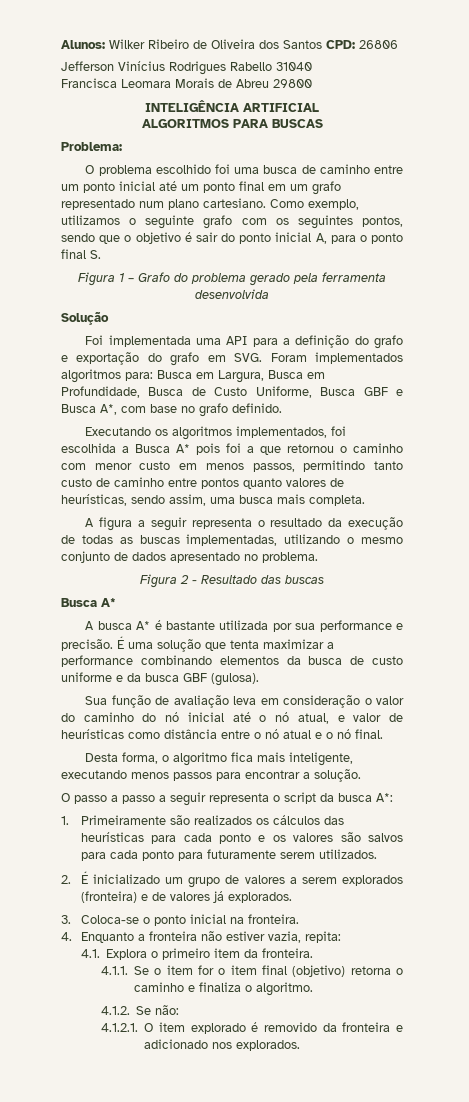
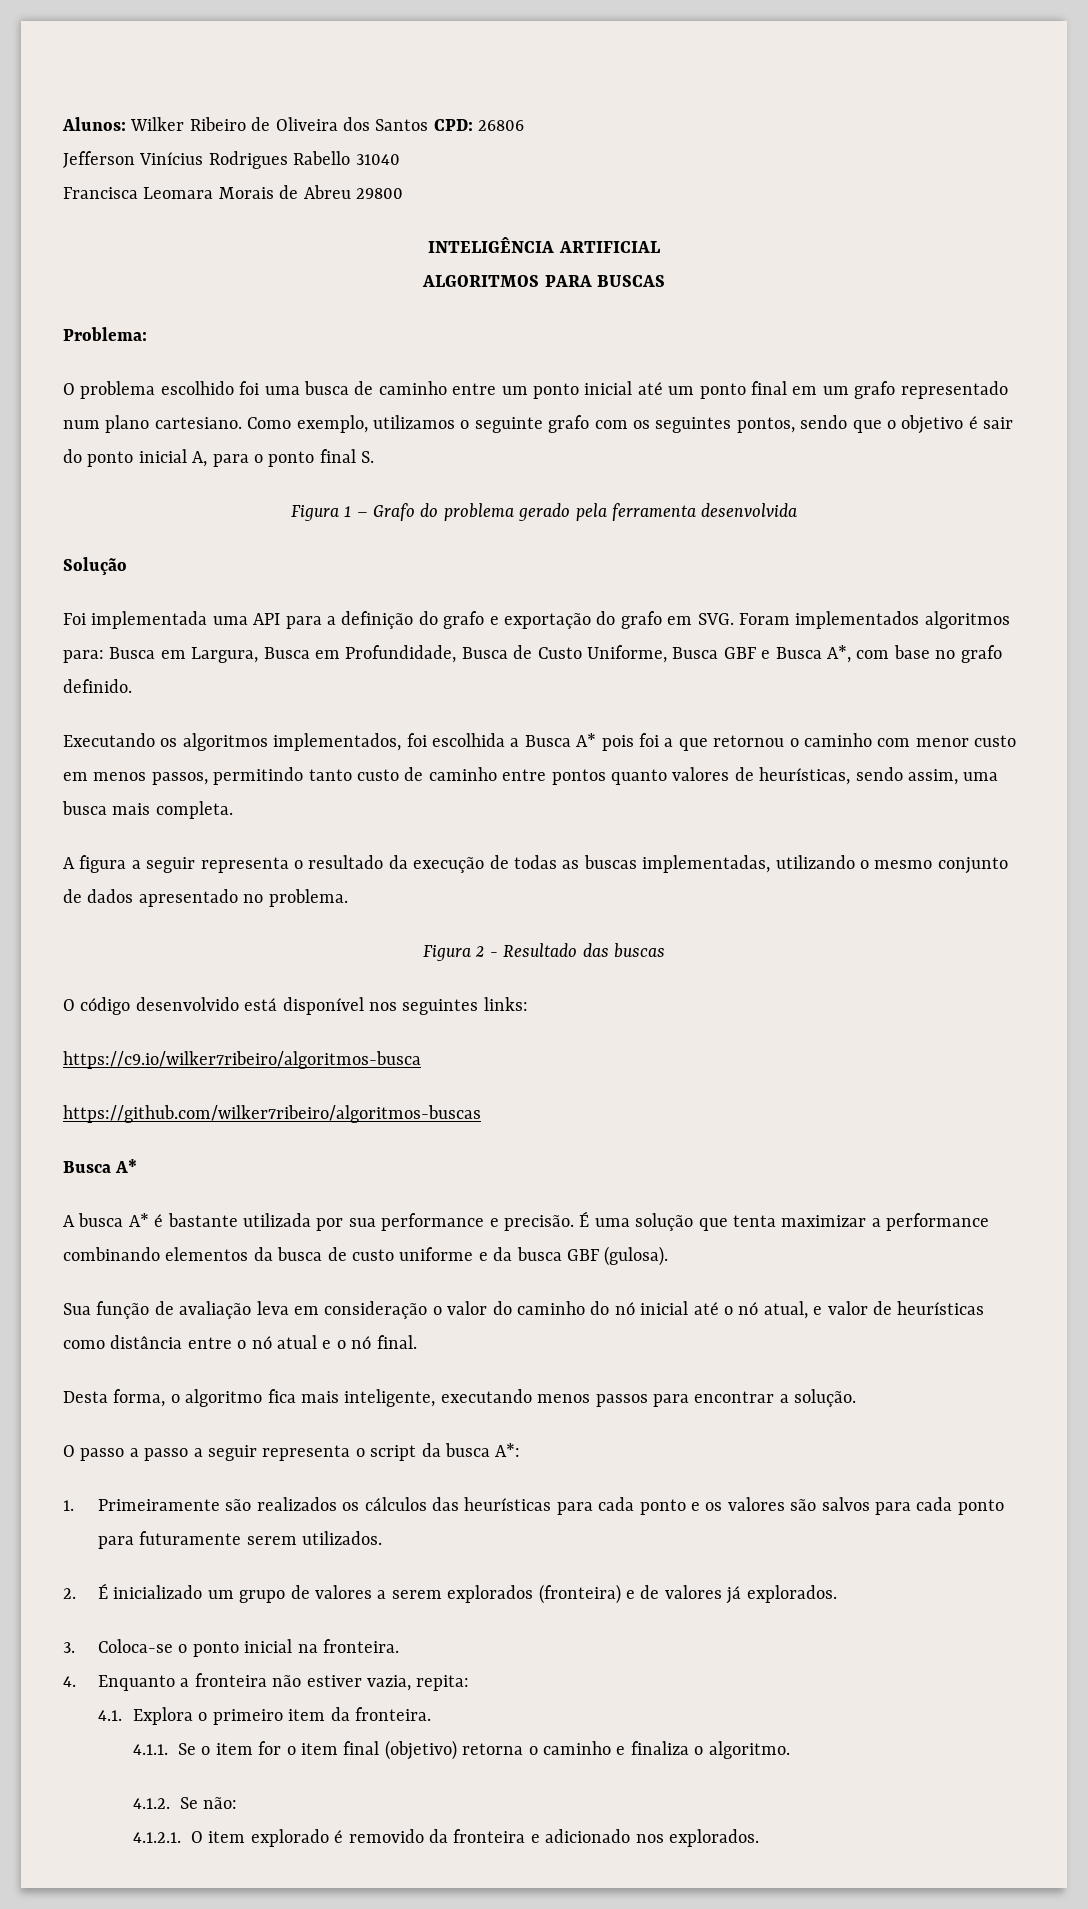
+ O código desenvolvido está disponível nos seguintes links:
+ https://c9.io/wilker7ribeiro/algoritmos-busca
+ https://github.com/wilker7ribeiro/algoritmos-buscas

